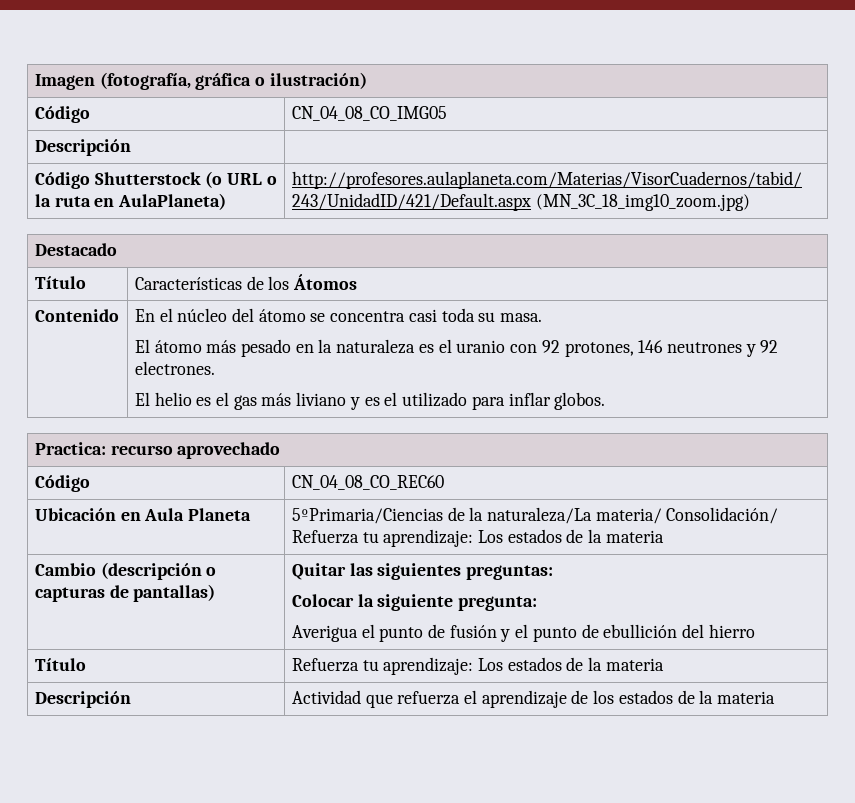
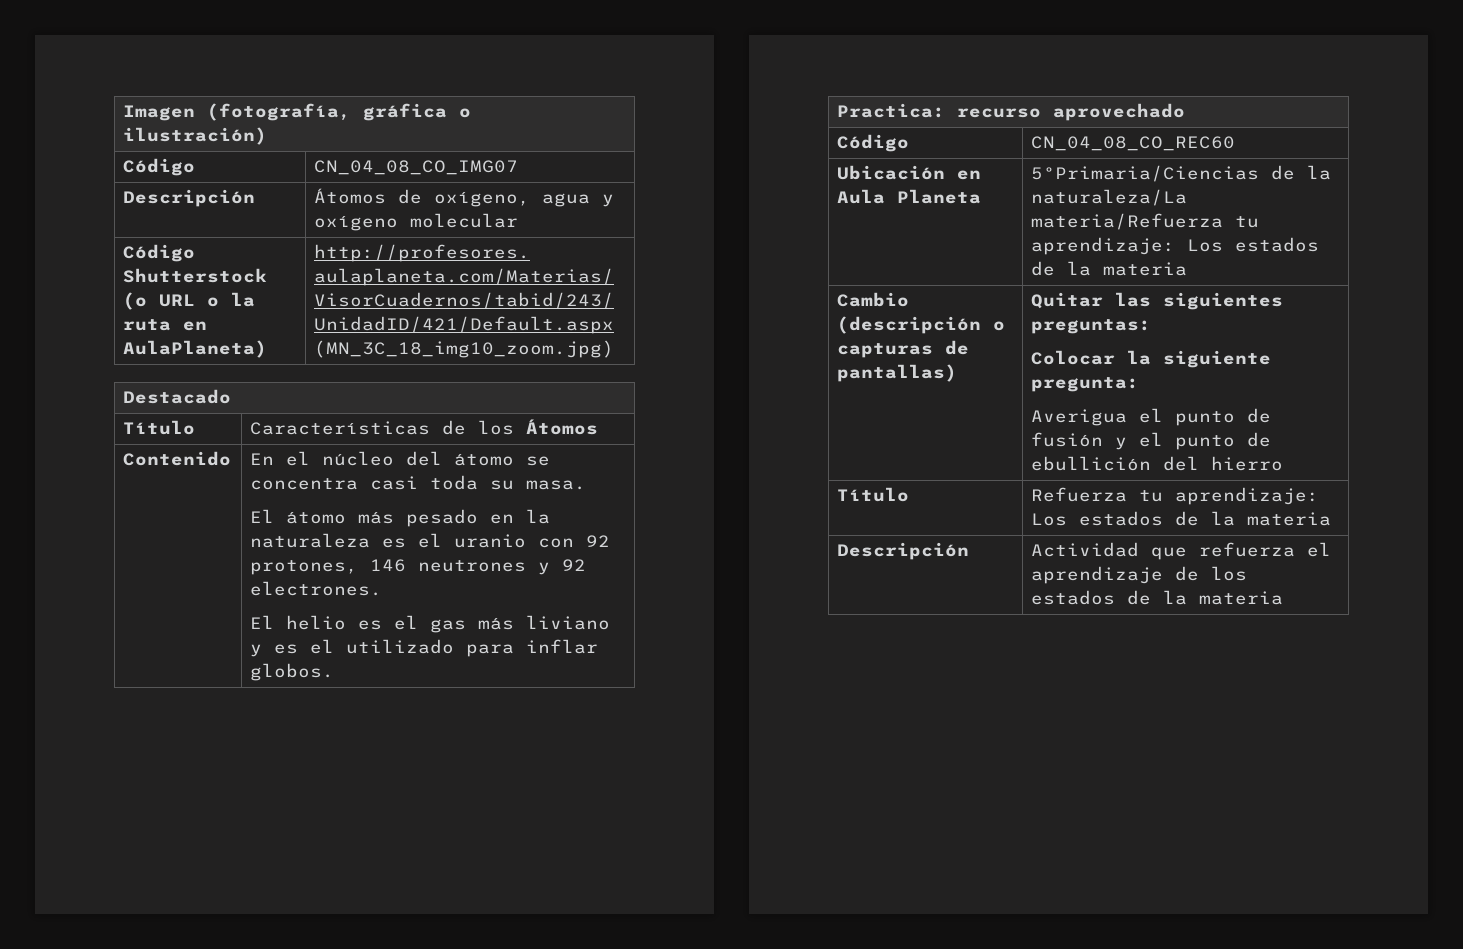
- Código | CN_04_08_CO_IMG05
- Descripción |
+ Código | CN_04_08_CO_IMG07
+ Descripción | Átomos de oxígeno, agua y oxígeno molecular
- Ubicación en Aula Planeta | 5ºPrimaria/Ciencias de la naturaleza/La materia/ Consolidación/ Refuerza tu aprendizaje: Los estados de la materia
+ Ubicación en Aula Planeta | 5ºPrimaria/Ciencias de la naturaleza/La materia/Refuerza tu aprendizaje: Los estados de la materia

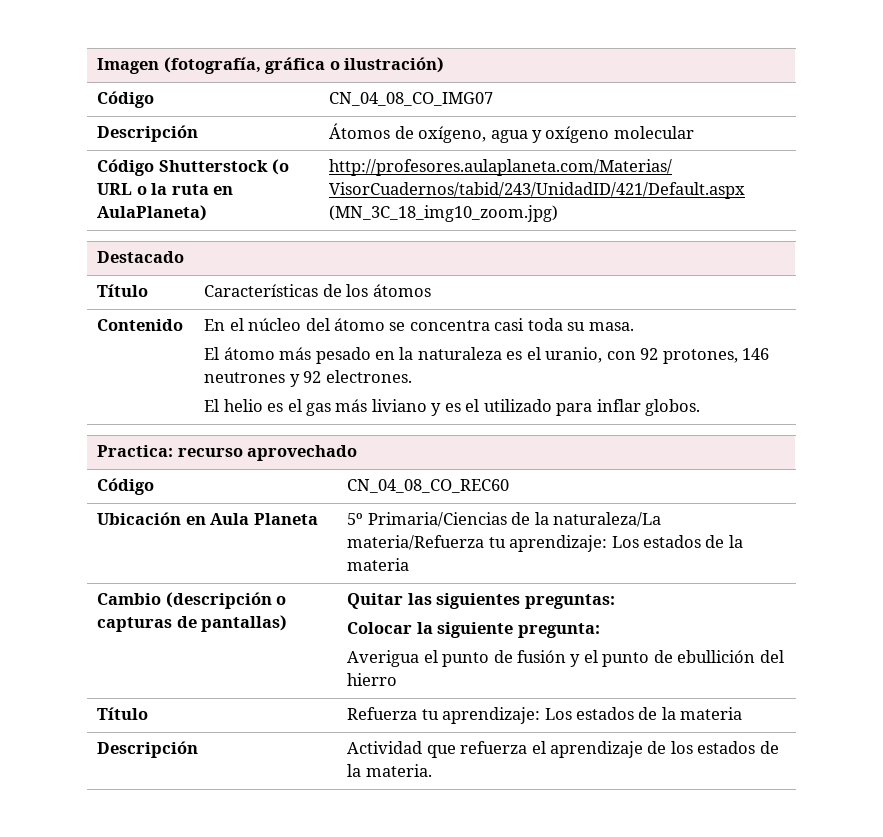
- Título | Características de los Átomos
+ Título | Características de los átomos
- El átomo más pesado en la naturaleza es el uranio con 92 protones, 146 neutrones y 92 electrones.
+ El átomo más pesado en la naturaleza es el uranio, con 92 protones, 146 neutrones y 92 electrones.
- Ubicación en Aula Planeta | 5ºPrimaria/Ciencias de la naturaleza/La materia/Refuerza tu aprendizaje: Los estados de la materia
+ Ubicación en Aula Planeta | 5º Primaria/Ciencias de la naturaleza/La materia/Refuerza tu aprendizaje: Los estados de la materia
- Descripción | Actividad que refuerza el aprendizaje de los estados de la materia
+ Descripción | Actividad que refuerza el aprendizaje de los estados de la materia.

